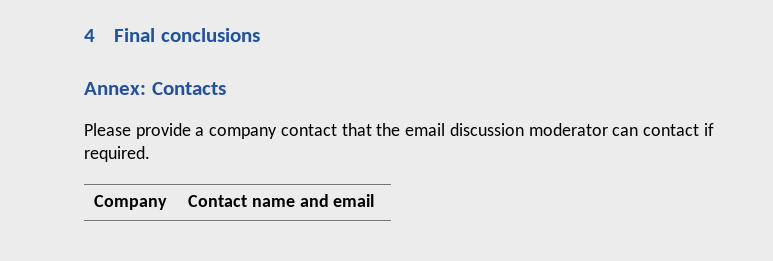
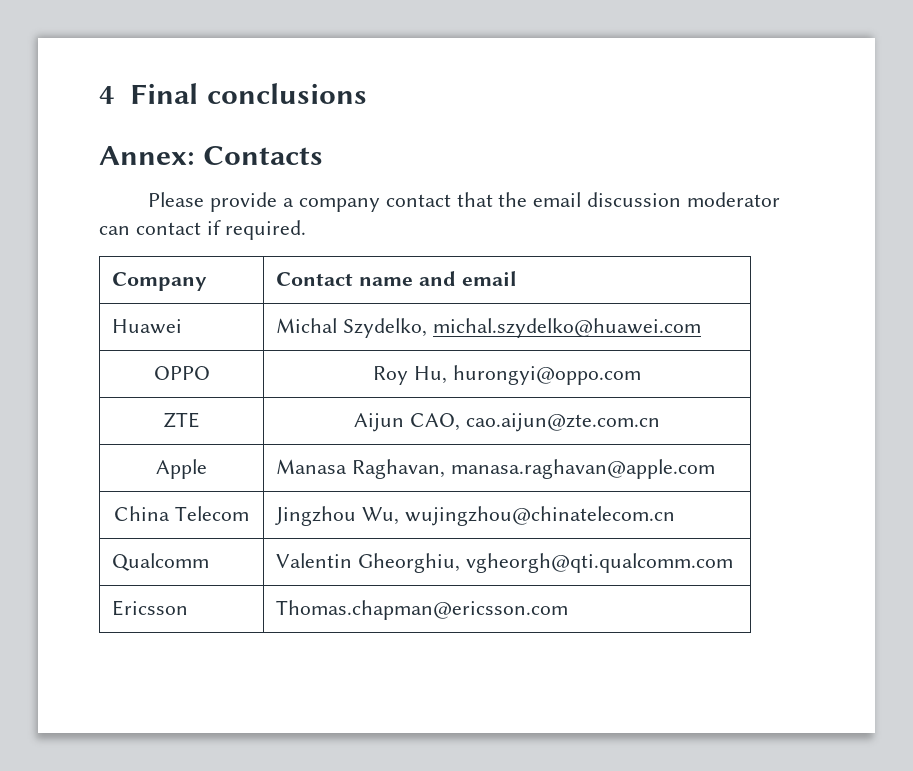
+ Huawei | Michal Szydelko, michal.szydelko@huawei.com
+ OPPO | Roy Hu, hurongyi@oppo.com
+ ZTE | Aijun CAO, cao.aijun@zte.com.cn
+ Apple | Manasa Raghavan, manasa.raghavan@apple.com
+ China Telecom | Jingzhou Wu, wujingzhou@chinatelecom.cn
+ Qualcomm | Valentin Gheorghiu, vgheorgh@qti.qualcomm.com
+ Ericsson | Thomas.chapman@ericsson.com

